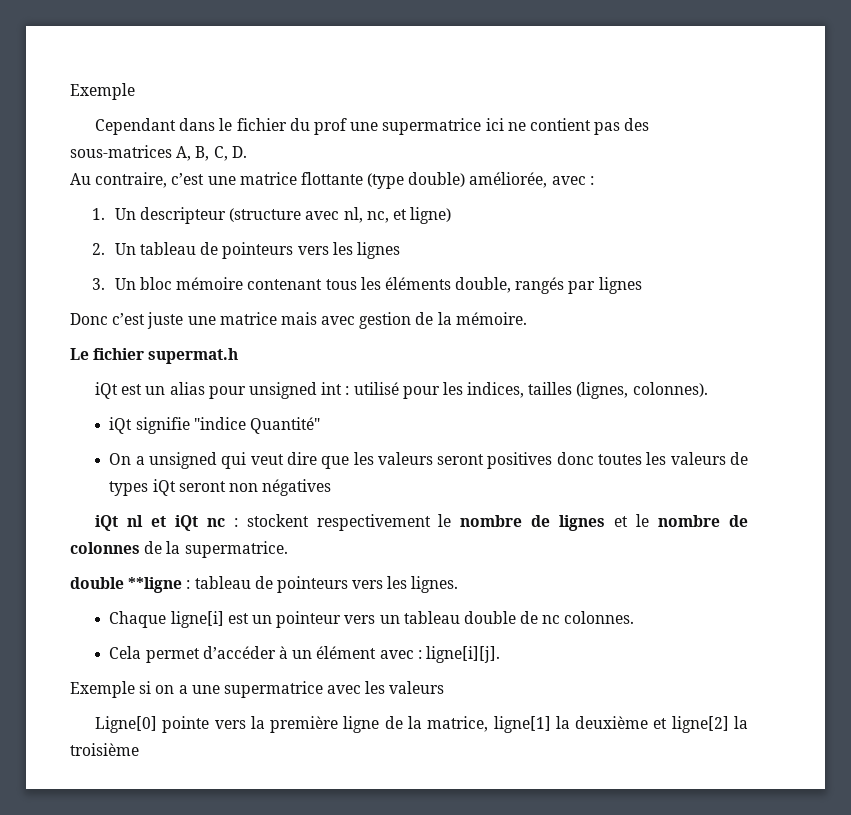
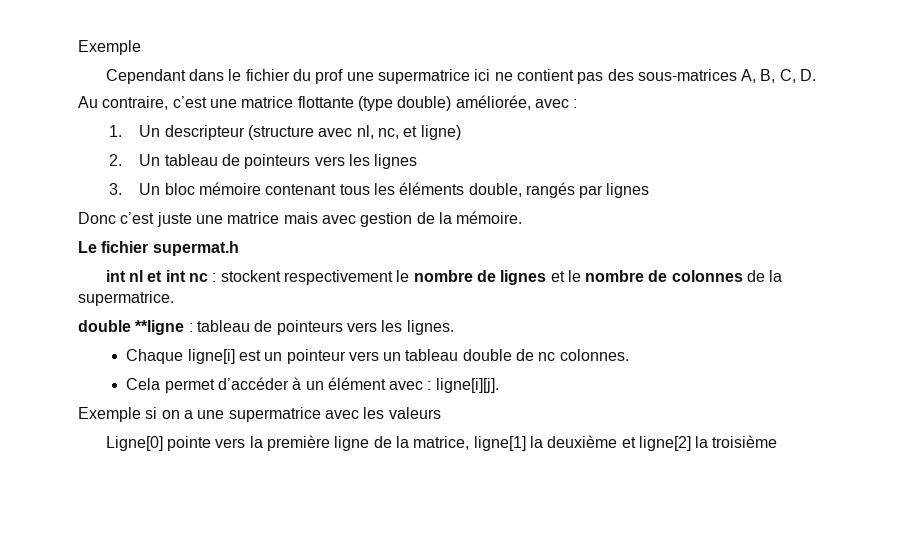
- iQt est un alias pour unsigned int : utilisé pour les indices, tailles (lignes, colonnes).
- iQt signifie "indice Quantité"
- On a unsigned qui veut dire que les valeurs seront positives donc toutes les valeurs de types iQt seront non négatives
- iQt nl et iQt nc : stockent respectivement le nombre de lignes et le nombre de colonnes de la supermatrice.
+ int nl et int nc : stockent respectivement le nombre de lignes et le nombre de colonnes de la supermatrice.

